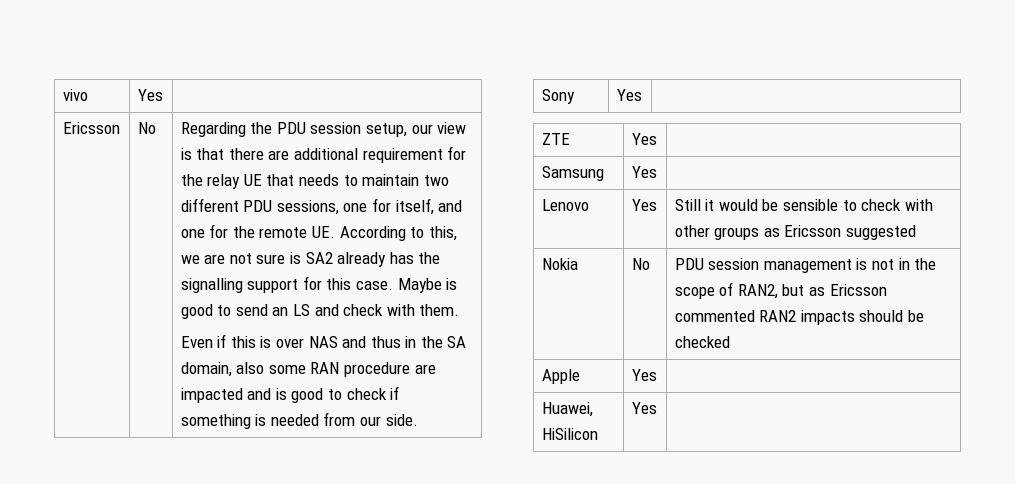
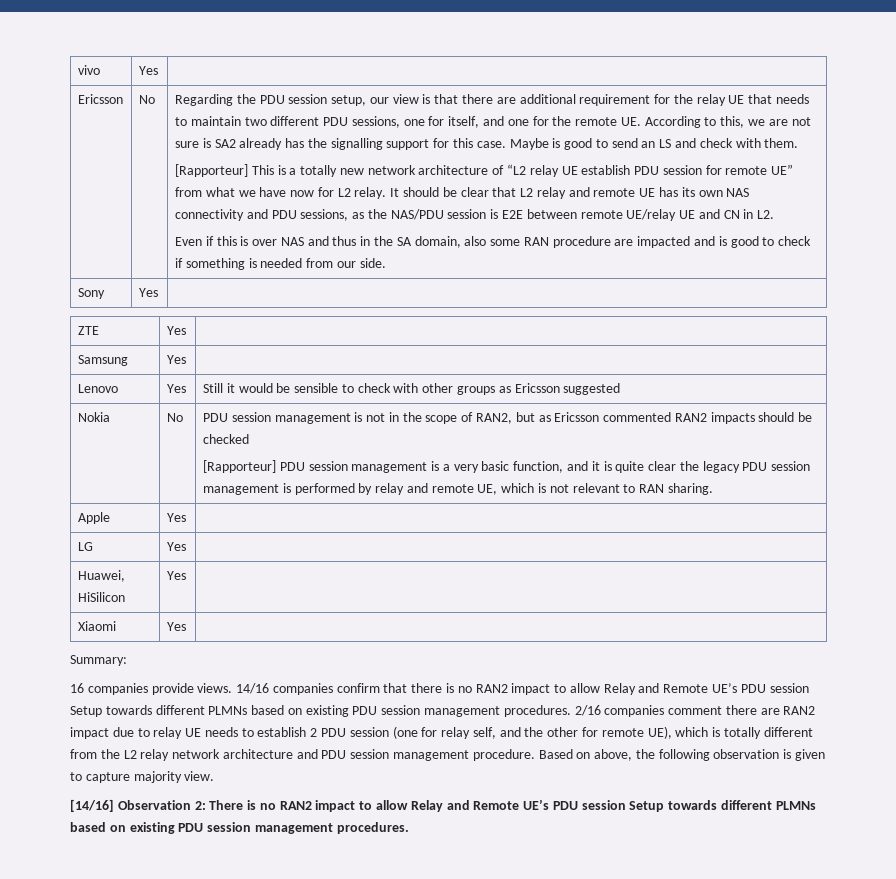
+ [Rapporteur] This is a totally new network architecture of “L2 relay UE establish PDU session for remote UE” from what we have now for L2 relay. It should be clear that L2 relay and remote UE has its own NAS connectivity and PDU sessions, as the NAS/PDU session is E2E between remote UE/relay UE and CN in L2.
+ [Rapporteur] PDU session management is a very basic function, and it is quite clear the legacy PDU session management is performed by relay and remote UE, which is not relevant to RAN sharing.
+ LG | Yes |
+ Xiaomi | Yes |
+ Summary:
+ 16 companies provide views. 14/16 companies confirm that there is no RAN2 impact to allow Relay and Remote UE’s PDU session Setup towards different PLMNs based on existing PDU session management procedures. 2/16 companies comment there are RAN2 impact due to relay UE needs to establish 2 PDU session (one for relay self, and the other for remote UE), which is totally different from the L2 relay network architecture and PDU session management procedure. Based on above, the following observation is given to capture majority view.
+ [14/16] Observation 2: There is no RAN2 impact to allow Relay and Remote UE’s PDU session Setup towards different PLMNs based on existing PDU session management procedures.

